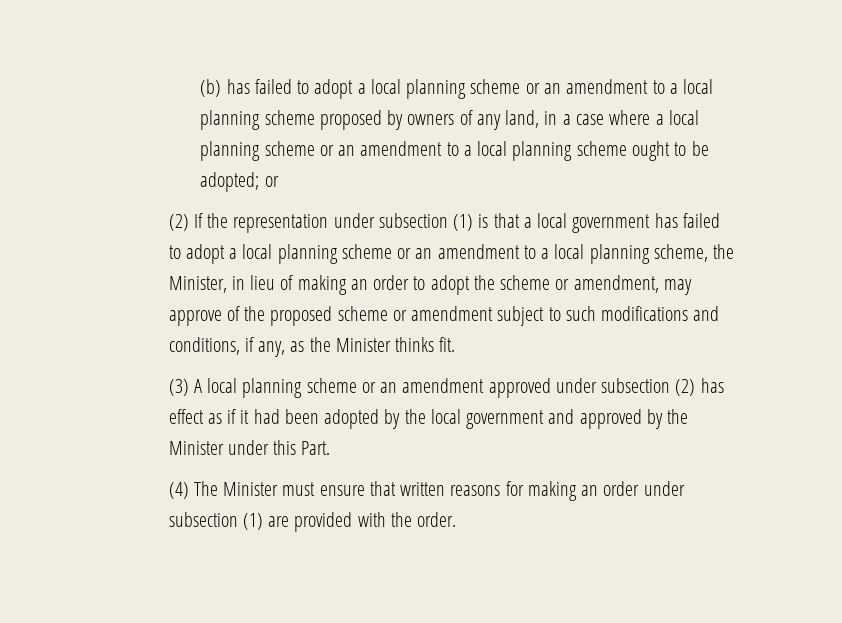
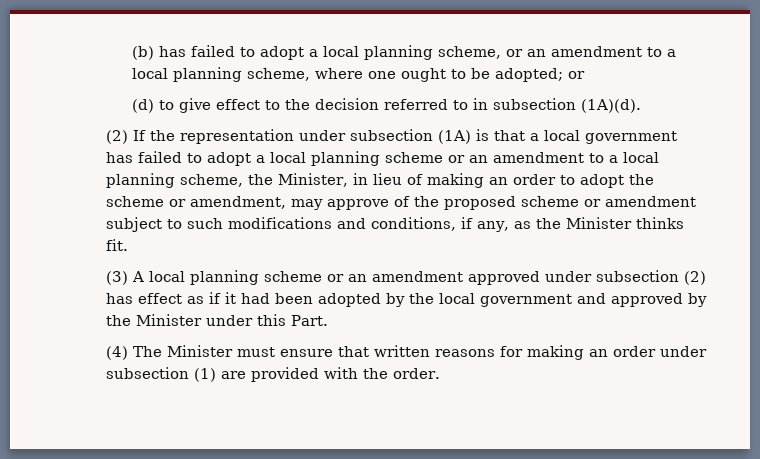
- (b) has failed to adopt a local planning scheme or an amendment to a local planning scheme proposed by owners of any land, in a case where a local planning scheme or an amendment to a local planning scheme ought to be adopted; or
+ (b) has failed to adopt a local planning scheme, or an amendment to a local planning scheme, where one ought to be adopted; or
+ (d) to give effect to the decision referred to in subsection (1A)(d).
- (2) If the representation under subsection (1) is that a local government has failed to adopt a local planning scheme or an amendment to a local planning scheme, the Minister, in lieu of making an order to adopt the scheme or amendment, may approve of the proposed scheme or amendment subject to such modifications and conditions, if any, as the Minister thinks fit.
+ (2) If the representation under subsection (1A) is that a local government has failed to adopt a local planning scheme or an amendment to a local planning scheme, the Minister, in lieu of making an order to adopt the scheme or amendment, may approve of the proposed scheme or amendment subject to such modifications and conditions, if any, as the Minister thinks fit.

